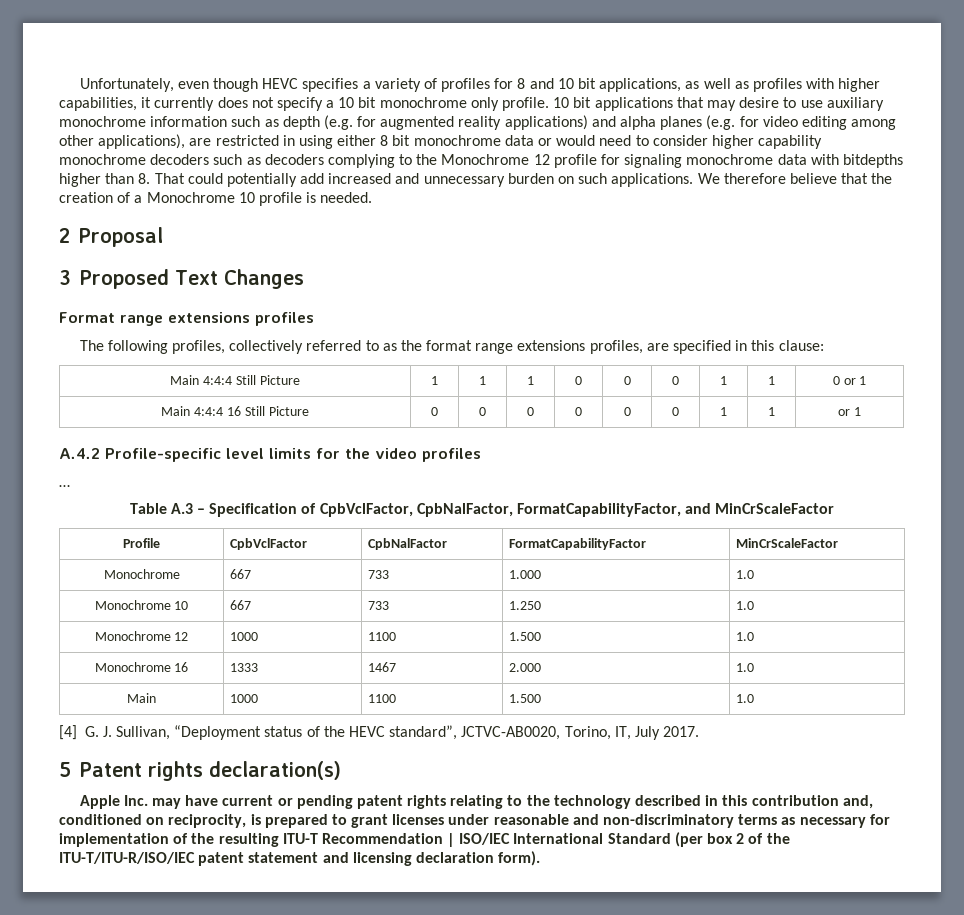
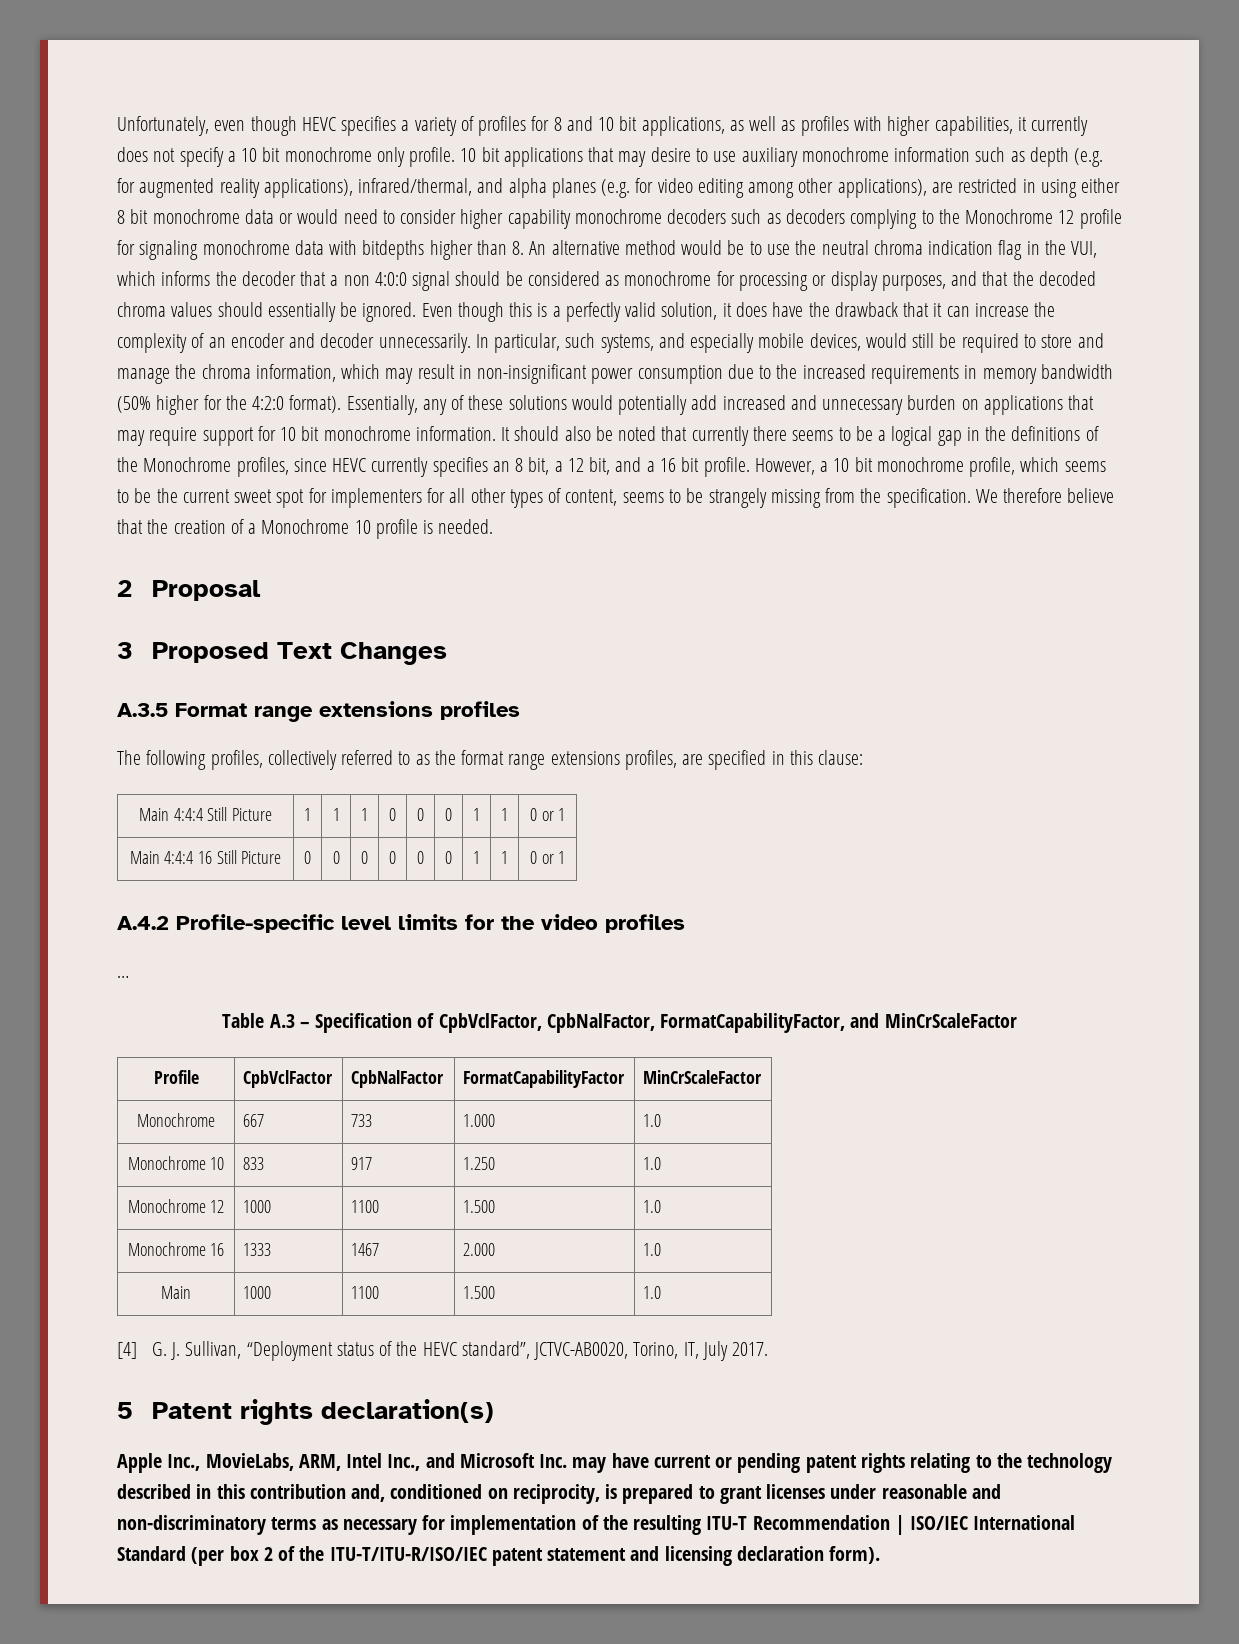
- 10 bit applications that may desire to use auxiliary monochrome information such as depth (e.g. for augmented reality applications) and alpha planes (e.g. for video editing among other applications), are restricted in using either 8 bit monochrome data or would need to consider higher capability monochrome decoders such as decoders complying to the Monochrome 12 profile for signaling monochrome data with bitdepths higher than 8. That could potentially add increased and unnecessary burden on such applications.
+ 10 bit applications that may desire to use auxiliary monochrome information such as depth (e.g. for augmented reality applications), infrared/thermal, and alpha planes (e.g. for video editing among other applications), are restricted in using either 8 bit monochrome data or would need to consider higher capability monochrome decoders such as decoders complying to the Monochrome 12 profile for signaling monochrome data with bitdepths higher than 8. An alternative method would be to use the neutral chroma indication flag in the VUI, which informs the decoder that a non 4:0:0 signal should be considered as monochrome for processing or display purposes, and that the decoded chroma values should essentially be ignored. Even though this is a perfectly valid solution, it does have the drawback that it can increase the complexity of an encoder and decoder unnecessarily. In particular, such systems, and especially mobile devices, would still be required to store and manage the chroma information, which may result in non-insignificant power consumption due to the increased requirements in memory bandwidth (50% higher for the 4:2:0 format). Essentially, any of these solutions would potentially add increased and unnecessary burden on applications that may require support for 10 bit monochrome information. It should also be noted that currently there seems to be a logical gap in the definitions of the Monochrome profiles, since HEVC currently specifies an 8 bit, a 12 bit, and a 16 bit profile. However, a 10 bit monochrome profile, which seems to be the current sweet spot for implementers for all other types of content, seems to be strangely missing from the specification.
- Format range extensions profiles
+ A.3.5 Format range extensions profiles
- Main 4:4:4 16 Still Picture | 0 | 0 | 0 | 0 | 0 | 0 | 1 | 1 | or 1
+ Main 4:4:4 16 Still Picture | 0 | 0 | 0 | 0 | 0 | 0 | 1 | 1 | 0 or 1
- Monochrome 10 | 667 | 733 | 1.250 | 1.0
+ Monochrome 10 | 833 | 917 | 1.250 | 1.0
- Apple Inc. may have current or pending patent rights relating to the technology described in this contribution and, conditioned on reciprocity, is prepared to grant licenses under reasonable and non-discriminatory terms as necessary for implementation of the resulting ITU-T Recommendation | ISO/IEC International Standard (per box 2 of the ITU-T/ITU-R/ISO/IEC patent statement and licensing declaration form).
+ Apple Inc., MovieLabs, ARM, Intel Inc., and Microsoft Inc. may have current or pending patent rights relating to the technology described in this contribution and, conditioned on reciprocity, is prepared to grant licenses under reasonable and non-discriminatory terms as necessary for implementation of the resulting ITU-T Recommendation | ISO/IEC International Standard (per box 2 of the ITU-T/ITU-R/ISO/IEC patent statement and licensing declaration form).

